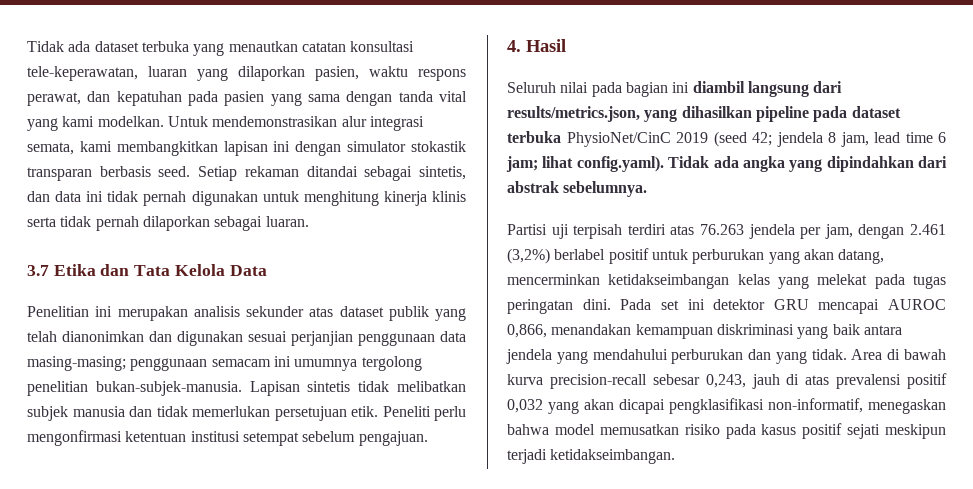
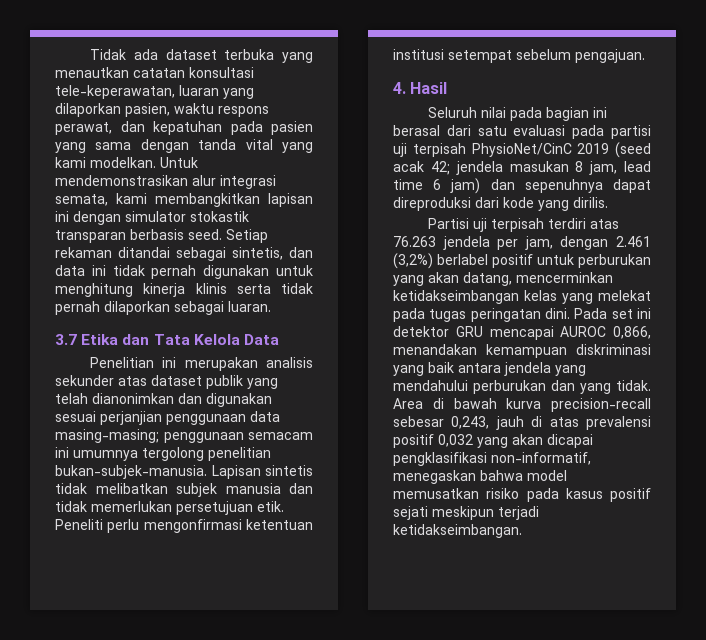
- Seluruh nilai pada bagian ini diambil langsung dari results/metrics.json, yang dihasilkan pipeline pada dataset terbuka PhysioNet/CinC 2019 (seed 42; jendela 8 jam, lead time 6 jam; lihat config.yaml). Tidak ada angka yang dipindahkan dari abstrak sebelumnya.
+ Seluruh nilai pada bagian ini berasal dari satu evaluasi pada partisi uji terpisah PhysioNet/CinC 2019 (seed acak 42; jendela masukan 8 jam, lead time 6 jam) dan sepenuhnya dapat direproduksi dari kode yang dirilis.

